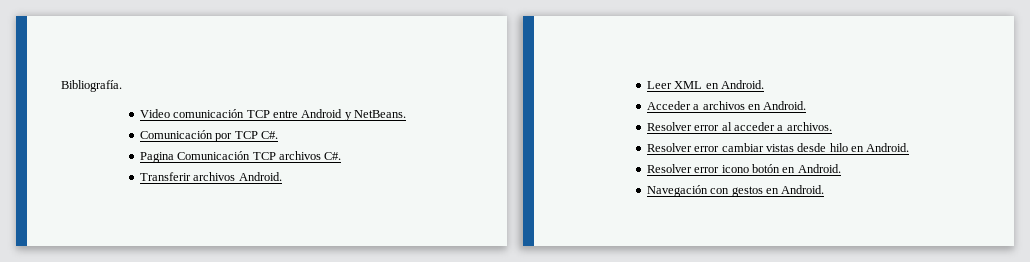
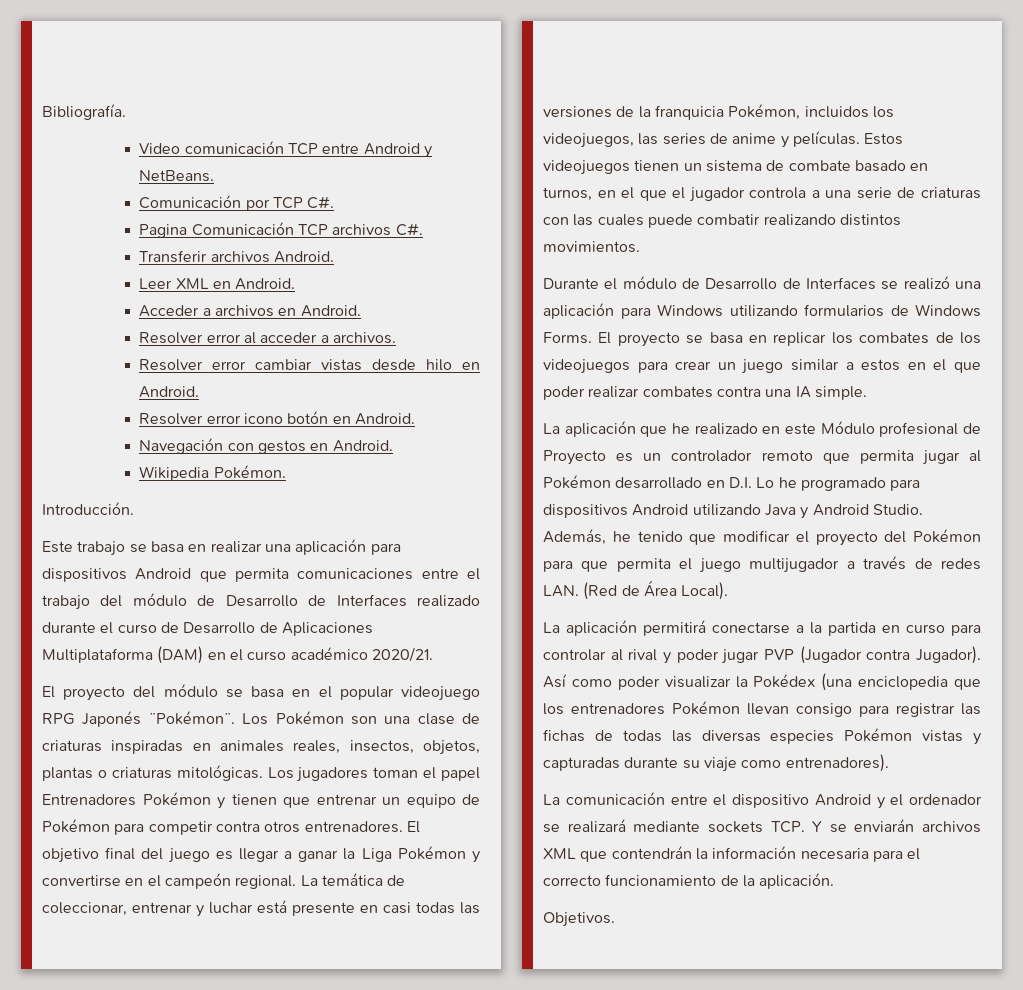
+ Wikipedia Pokémon.
+ Introducción.
+ Este trabajo se basa en realizar una aplicación para dispositivos Android que permita comunicaciones entre el trabajo del módulo de Desarrollo de Interfaces realizado durante el curso de Desarrollo de Aplicaciones Multiplataforma (DAM) en el curso académico 2020/21.
+ El proyecto del módulo se basa en el popular videojuego RPG Japonés ¨Pokémon¨. Los Pokémon son una clase de criaturas inspiradas en animales reales, insectos, objetos, plantas o criaturas mitológicas. Los jugadores toman el papel Entrenadores Pokémon y tienen que entrenar un equipo de Pokémon para competir contra otros entrenadores. El objetivo final del juego es llegar a ganar la Liga Pokémon y convertirse en el campeón regional. La temática de coleccionar, entrenar y luchar está presente en casi todas las versiones de la franquicia Pokémon, incluidos los videojuegos, las series de anime y películas. Estos videojuegos tienen un sistema de combate basado en turnos, en el que el jugador controla a una serie de criaturas con las cuales puede combatir realizando distintos movimientos.
+ Durante el módulo de Desarrollo de Interfaces se realizó una aplicación para Windows utilizando formularios de Windows Forms. El proyecto se basa en replicar los combates de los videojuegos para crear un juego similar a estos en el que poder realizar combates contra una IA simple.
+ La aplicación que he realizado en este Módulo profesional de Proyecto es un controlador remoto que permita jugar al Pokémon desarrollado en D.I. Lo he programado para dispositivos Android utilizando Java y Android Studio. Además, he tenido que modificar el proyecto del Pokémon para que permita el juego multijugador a través de redes LAN. (Red de Área Local).
+ La aplicación permitirá conectarse a la partida en curso para controlar al rival y poder jugar PVP (Jugador contra Jugador). Así como poder visualizar la Pokédex (una enciclopedia que los entrenadores Pokémon llevan consigo para registrar las fichas de todas las diversas especies Pokémon vistas y capturadas durante su viaje como entrenadores).
+ La comunicación entre el dispositivo Android y el ordenador se realizará mediante sockets TCP. Y se enviarán archivos XML que contendrán la información necesaria para el correcto funcionamiento de la aplicación.
+ Objetivos.

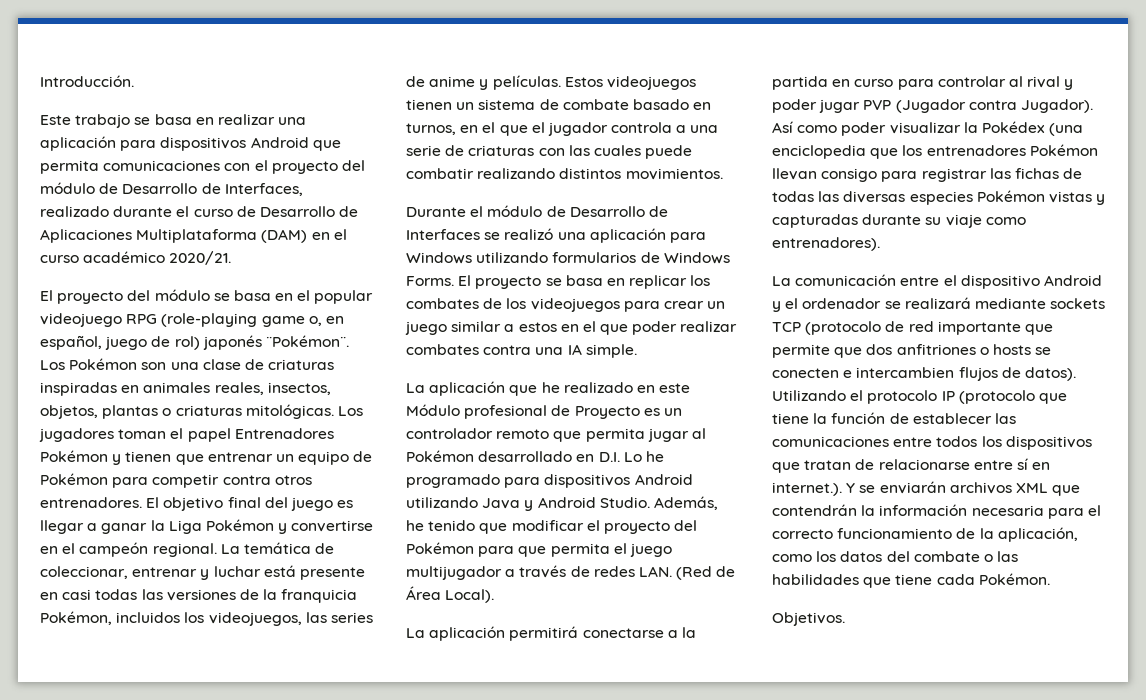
- Bibliografía.
- Video comunicación TCP entre Android y NetBeans.
- Comunicación por TCP C#.
- Pagina Comunicación TCP archivos C#.
- Transferir archivos Android.
- Leer XML en Android.
- Acceder a archivos en Android.
- Resolver error al acceder a archivos.
- Resolver error cambiar vistas desde hilo en Android.
- Resolver error icono botón en Android.
- Navegación con gestos en Android.
- Wikipedia Pokémon.
- Este trabajo se basa en realizar una aplicación para dispositivos Android que permita comunicaciones entre el trabajo del módulo de Desarrollo de Interfaces realizado durante el curso de Desarrollo de Aplicaciones Multiplataforma (DAM) en el curso académico 2020/21.
+ Este trabajo se basa en realizar una aplicación para dispositivos Android que permita comunicaciones con el proyecto del módulo de Desarrollo de Interfaces, realizado durante el curso de Desarrollo de Aplicaciones Multiplataforma (DAM) en el curso académico 2020/21.
- El proyecto del módulo se basa en el popular videojuego RPG Japonés ¨Pokémon¨.
+ El proyecto del módulo se basa en el popular videojuego RPG (role-playing game o, en español, juego de rol) japonés ¨Pokémon¨.
- La comunicación entre el dispositivo Android y el ordenador se realizará mediante sockets TCP. Y se enviarán archivos XML que contendrán la información necesaria para el correcto funcionamiento de la aplicación.
+ La comunicación entre el dispositivo Android y el ordenador se realizará mediante sockets TCP (protocolo de red importante que permite que dos anfitriones o hosts se conecten e intercambien flujos de datos). Utilizando el protocolo IP (protocolo que tiene la función de establecer las comunicaciones entre todos los dispositivos que tratan de relacionarse entre sí en internet.). Y se enviarán archivos XML que contendrán la información necesaria para el correcto funcionamiento de la aplicación, como los datos del combate o las habilidades que tiene cada Pokémon.

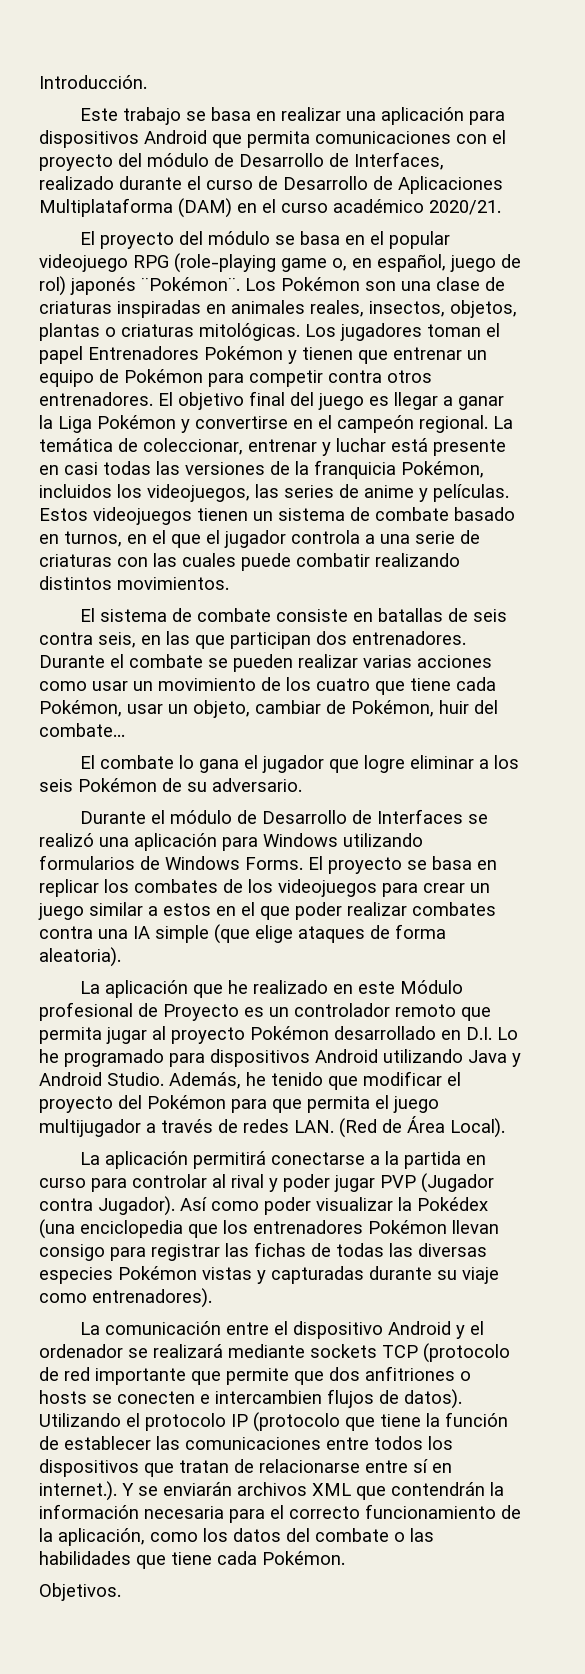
+ El sistema de combate consiste en batallas de seis contra seis, en las que participan dos entrenadores. Durante el combate se pueden realizar varias acciones como usar un movimiento de los cuatro que tiene cada Pokémon, usar un objeto, cambiar de Pokémon, huir del combate...
+ El combate lo gana el jugador que logre eliminar a los seis Pokémon de su adversario.
- El proyecto se basa en replicar los combates de los videojuegos para crear un juego similar a estos en el que poder realizar combates contra una IA simple.
+ El proyecto se basa en replicar los combates de los videojuegos para crear un juego similar a estos en el que poder realizar combates contra una IA simple (que elige ataques de forma aleatoria).
- La aplicación que he realizado en este Módulo profesional de Proyecto es un controlador remoto que permita jugar al Pokémon desarrollado en D.I. Lo he programado para dispositivos Android utilizando Java y Android Studio.
+ La aplicación que he realizado en este Módulo profesional de Proyecto es un controlador remoto que permita jugar al proyecto Pokémon desarrollado en D.I. Lo he programado para dispositivos Android utilizando Java y Android Studio.

